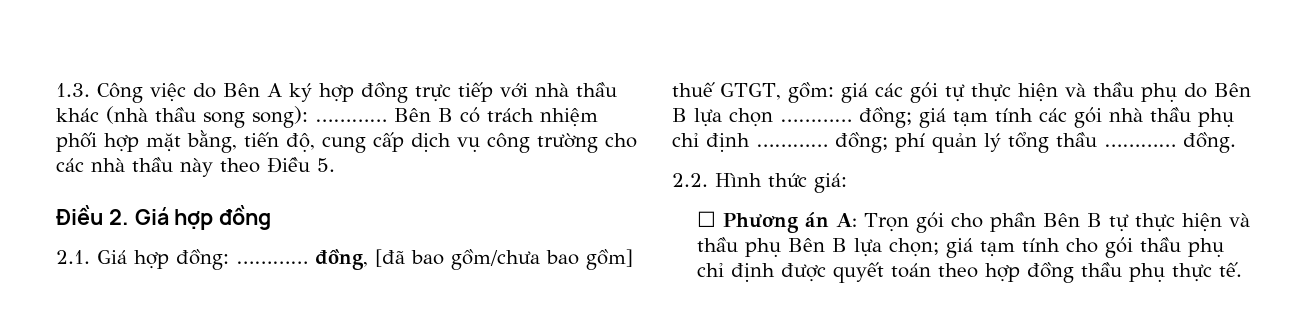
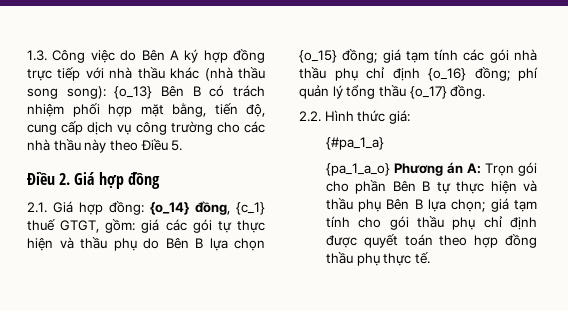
- 1.3. Công việc do Bên A ký hợp đồng trực tiếp với nhà thầu khác (nhà thầu song song): ………… Bên B có trách nhiệm phối hợp mặt bằng, tiến độ, cung cấp dịch vụ công trường cho các nhà thầu này theo Điều 5.
+ 1.3. Công việc do Bên A ký hợp đồng trực tiếp với nhà thầu khác (nhà thầu song song): {o_13} Bên B có trách nhiệm phối hợp mặt bằng, tiến độ, cung cấp dịch vụ công trường cho các nhà thầu này theo Điều 5.
- 2.1. Giá hợp đồng: ………… đồng, [đã bao gồm/chưa bao gồm] thuế GTGT, gồm: giá các gói tự thực hiện và thầu phụ do Bên B lựa chọn ………… đồng; giá tạm tính các gói nhà thầu phụ chỉ định ………… đồng; phí quản lý tổng thầu ………… đồng.
+ 2.1. Giá hợp đồng: {o_14} đồng, {c_1} thuế GTGT, gồm: giá các gói tự thực hiện và thầu phụ do Bên B lựa chọn {o_15} đồng; giá tạm tính các gói nhà thầu phụ chỉ định {o_16} đồng; phí quản lý tổng thầu {o_17} đồng.
- ☐ Phương án A: Trọn gói cho phần Bên B tự thực hiện và thầu phụ Bên B lựa chọn; giá tạm tính cho gói thầu phụ chỉ định được quyết toán theo hợp đồng thầu phụ thực tế.
+ {#pa_1_a}
+ {pa_1_a_o} Phương án A: Trọn gói cho phần Bên B tự thực hiện và thầu phụ Bên B lựa chọn; giá tạm tính cho gói thầu phụ chỉ định được quyết toán theo hợp đồng thầu phụ thực tế.

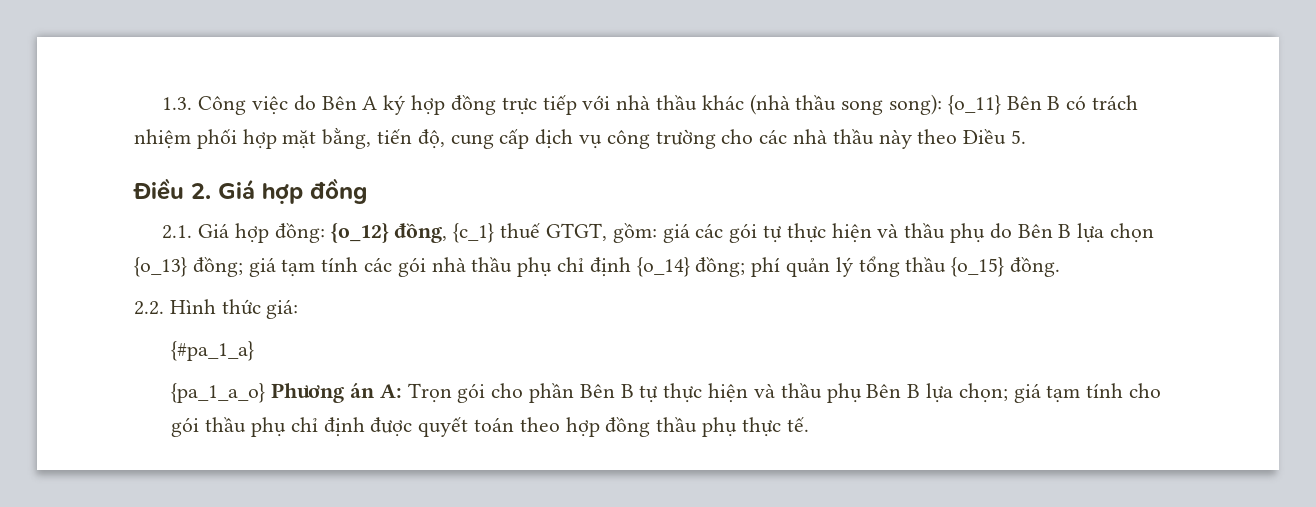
- 1.3. Công việc do Bên A ký hợp đồng trực tiếp với nhà thầu khác (nhà thầu song song): {o_13} Bên B có trách nhiệm phối hợp mặt bằng, tiến độ, cung cấp dịch vụ công trường cho các nhà thầu này theo Điều 5.
+ 1.3. Công việc do Bên A ký hợp đồng trực tiếp với nhà thầu khác (nhà thầu song song): {o_11} Bên B có trách nhiệm phối hợp mặt bằng, tiến độ, cung cấp dịch vụ công trường cho các nhà thầu này theo Điều 5.
- 2.1. Giá hợp đồng: {o_14} đồng, {c_1} thuế GTGT, gồm: giá các gói tự thực hiện và thầu phụ do Bên B lựa chọn {o_15} đồng; giá tạm tính các gói nhà thầu phụ chỉ định {o_16} đồng; phí quản lý tổng thầu {o_17} đồng.
+ 2.1. Giá hợp đồng: {o_12} đồng, {c_1} thuế GTGT, gồm: giá các gói tự thực hiện và thầu phụ do Bên B lựa chọn {o_13} đồng; giá tạm tính các gói nhà thầu phụ chỉ định {o_14} đồng; phí quản lý tổng thầu {o_15} đồng.

